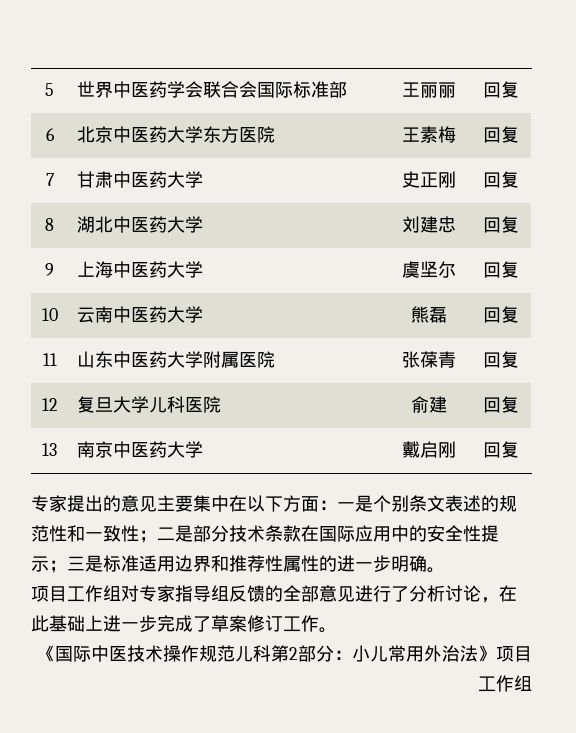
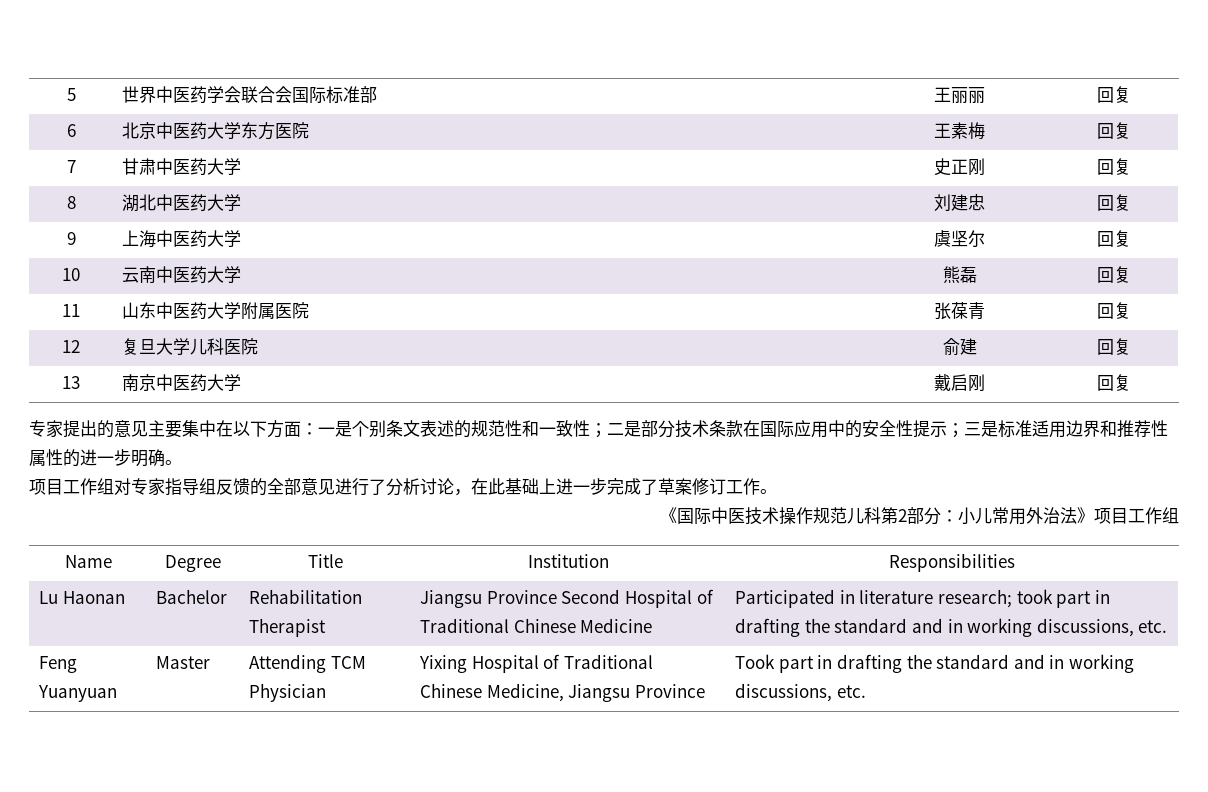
+ Name | Degree | Title | Institution | Responsibilities
+ Lu Haonan | Bachelor | Rehabilitation Therapist | Jiangsu Province Second Hospital of Traditional Chinese Medicine | Participated in literature research; took part in drafting the standard and in working discussions, etc.
+ Feng Yuanyuan | Master | Attending TCM Physician | Yixing Hospital of Traditional Chinese Medicine, Jiangsu Province | Took part in drafting the standard and in working discussions, etc.

